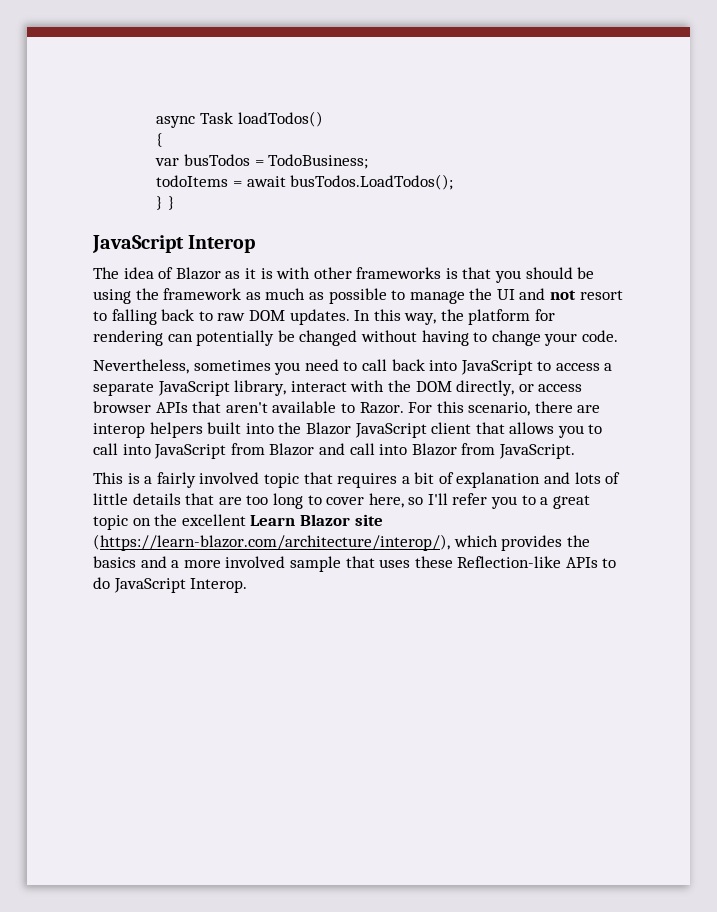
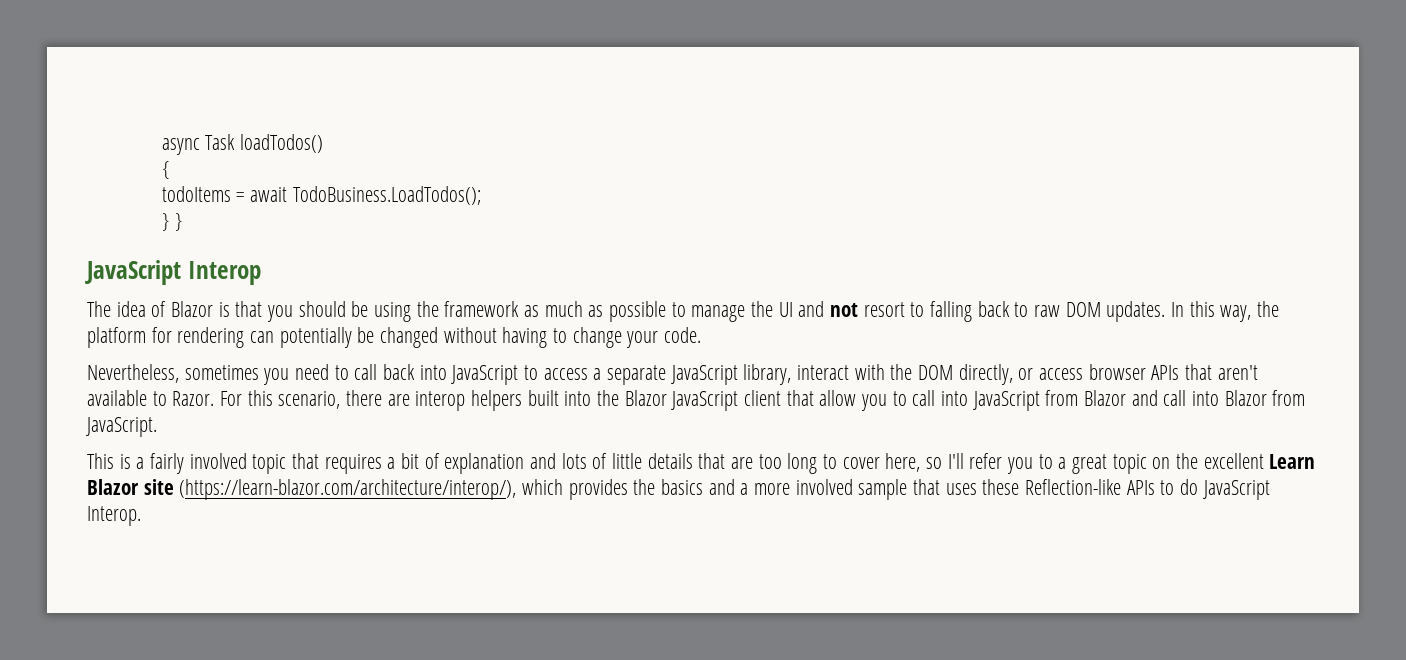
- var busTodos = TodoBusiness;
- todoItems = await busTodos.LoadTodos();
+ todoItems = await TodoBusiness.LoadTodos();
- The idea of Blazor as it is with other frameworks is that you should be using the framework as much as possible to manage the UI and not resort to falling back to raw DOM updates.
+ The idea of Blazor is that you should be using the framework as much as possible to manage the UI and not resort to falling back to raw DOM updates.
- For this scenario, there are interop helpers built into the Blazor JavaScript client that allows you to call into JavaScript from Blazor and call into Blazor from JavaScript.
+ For this scenario, there are interop helpers built into the Blazor JavaScript client that allow you to call into JavaScript from Blazor and call into Blazor from JavaScript.

